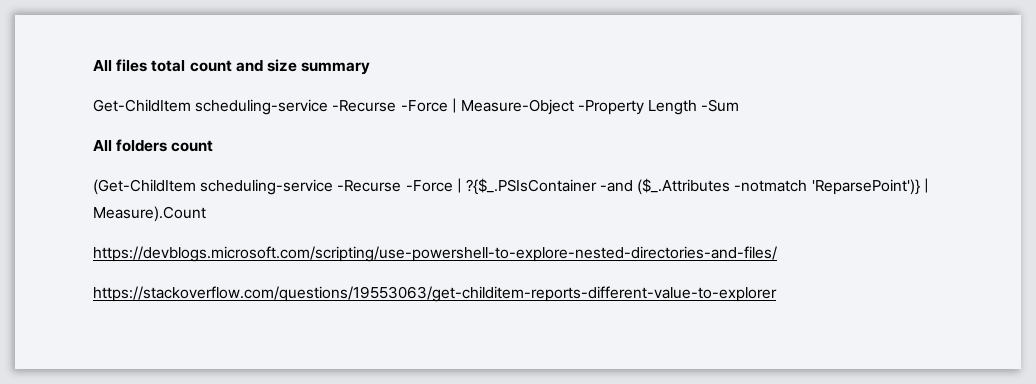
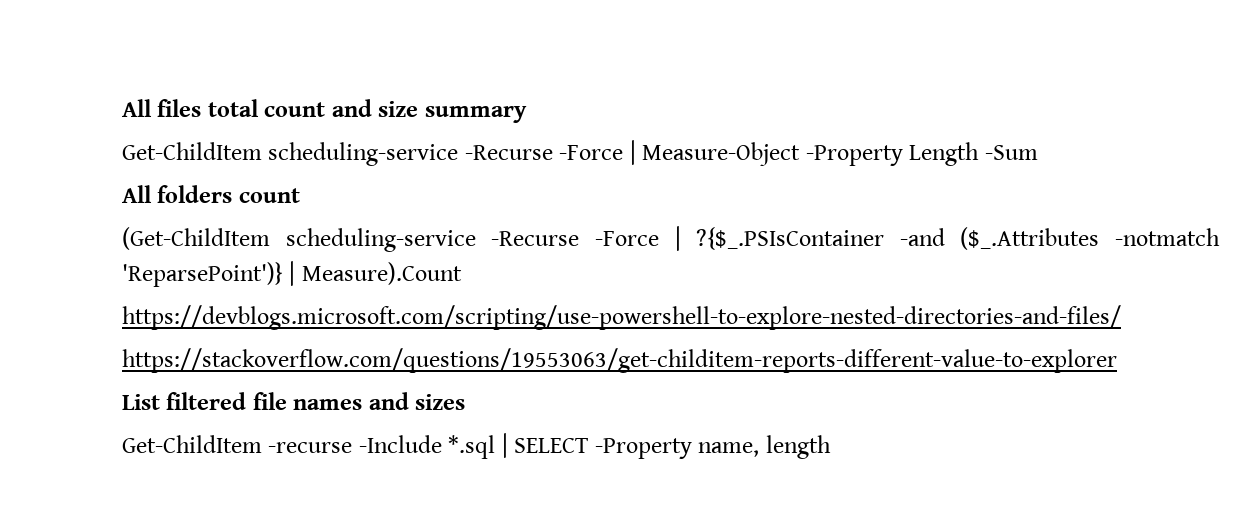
+ List filtered file names and sizes
+ Get-ChildItem -recurse -Include *.sql | SELECT -Property name, length

